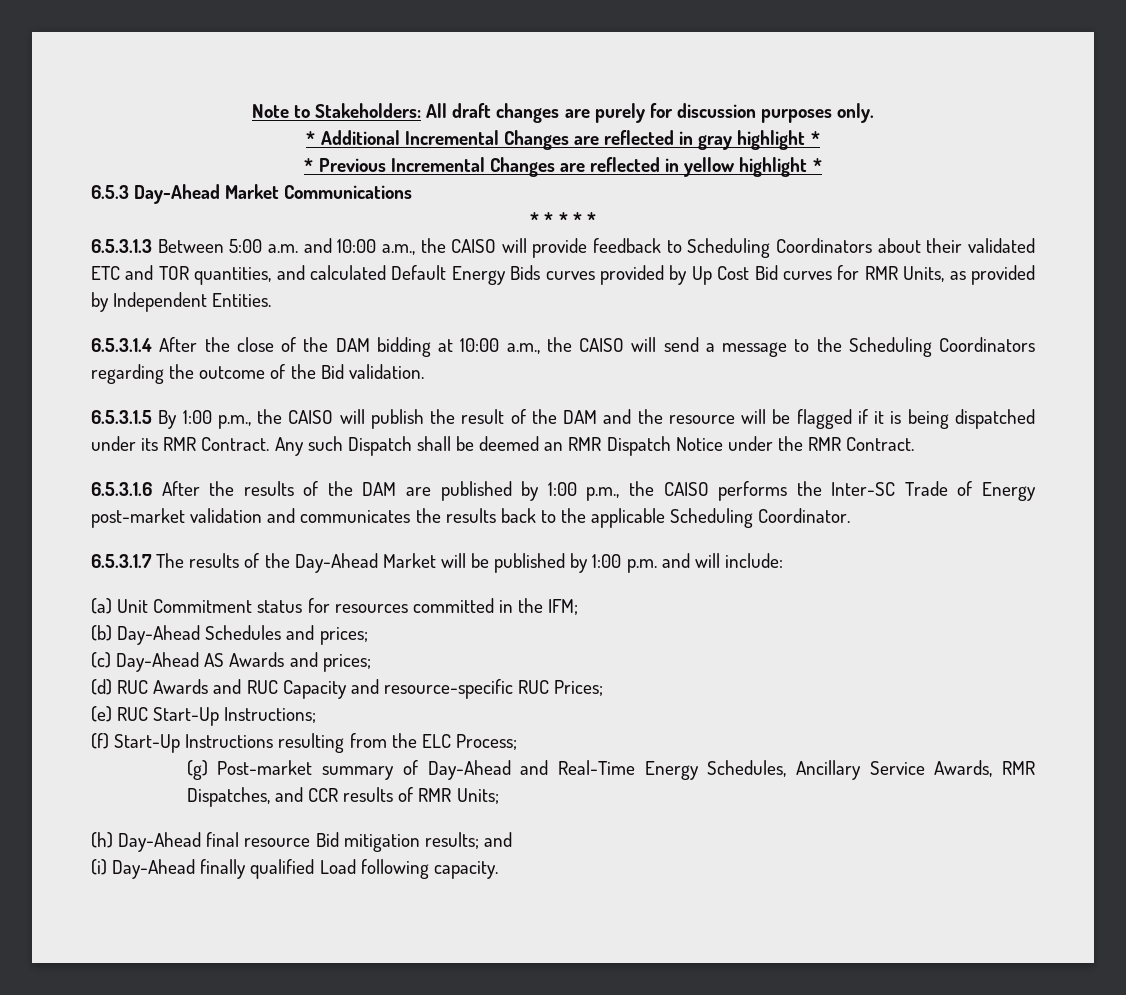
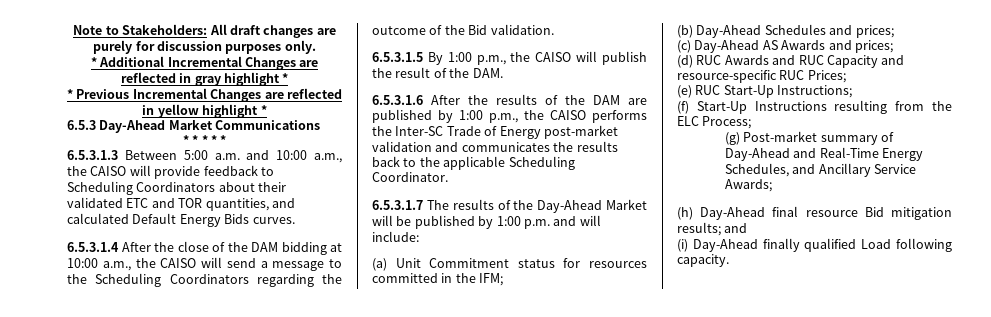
- 6.5.3.1.3 Between 5:00 a.m. and 10:00 a.m., the CAISO will provide feedback to Scheduling Coordinators about their validated ETC and TOR quantities, and calculated Default Energy Bids curves provided by Up Cost Bid curves for RMR Units, as provided by Independent Entities.
+ 6.5.3.1.3 Between 5:00 a.m. and 10:00 a.m., the CAISO will provide feedback to Scheduling Coordinators about their validated ETC and TOR quantities, and calculated Default Energy Bids curves.
- 6.5.3.1.5 By 1:00 p.m., the CAISO will publish the result of the DAM and the resource will be flagged if it is being dispatched under its RMR Contract. Any such Dispatch shall be deemed an RMR Dispatch Notice under the RMR Contract.
+ 6.5.3.1.5 By 1:00 p.m., the CAISO will publish the result of the DAM.
- (g) Post-market summary of Day-Ahead and Real-Time Energy Schedules, Ancillary Service Awards, RMR Dispatches, and CCR results of RMR Units;
+ (g) Post-market summary of Day-Ahead and Real-Time Energy Schedules, and Ancillary Service Awards;

